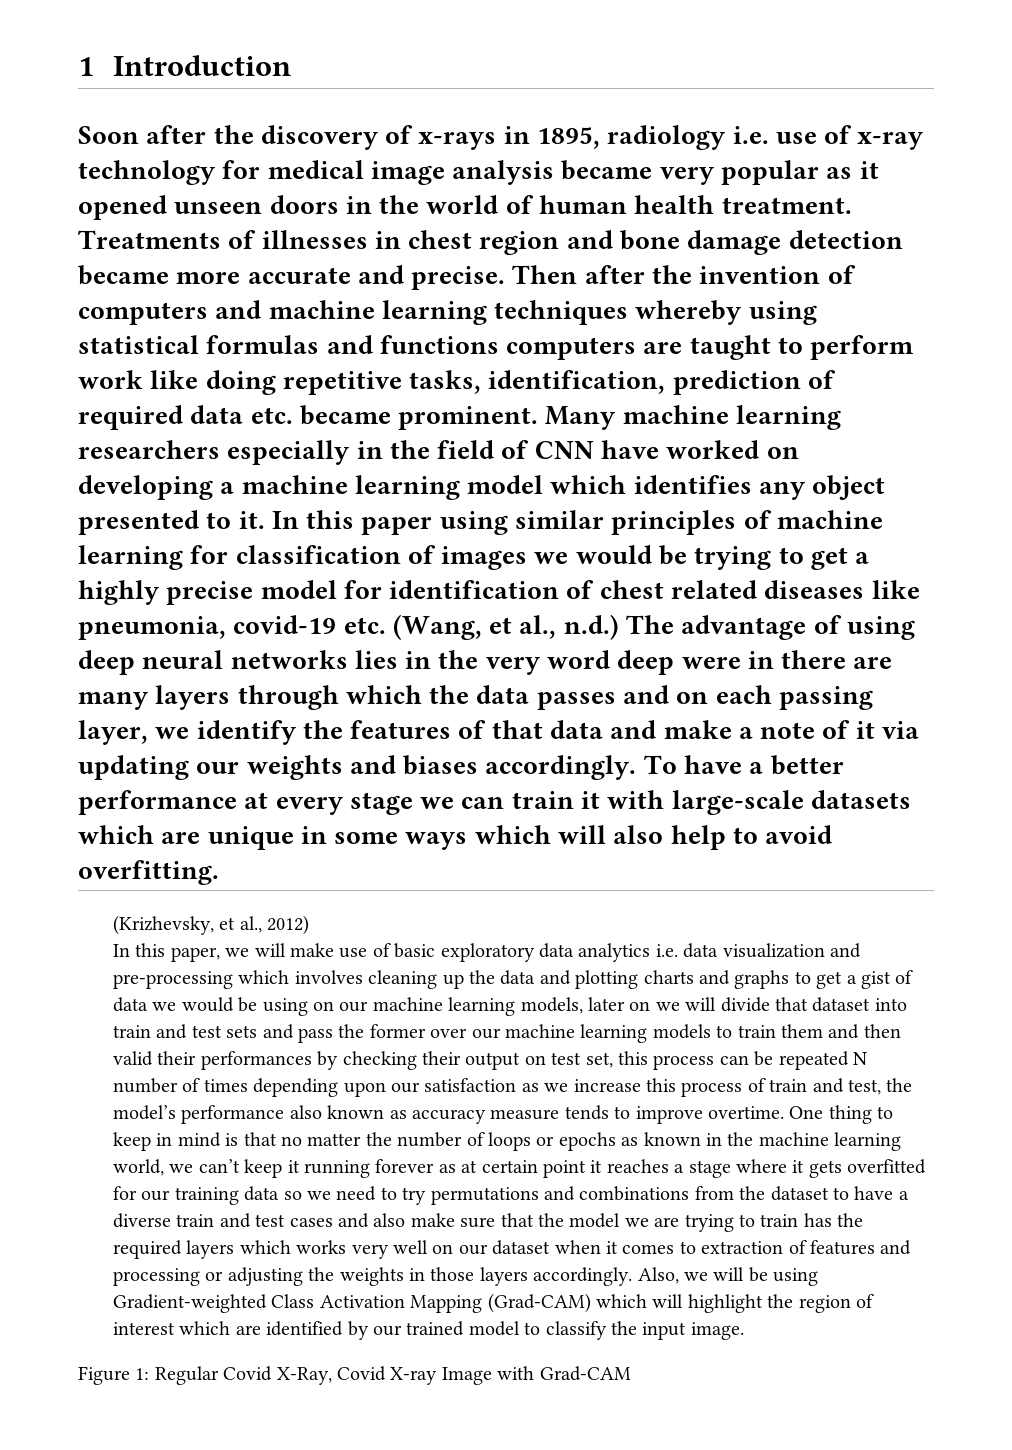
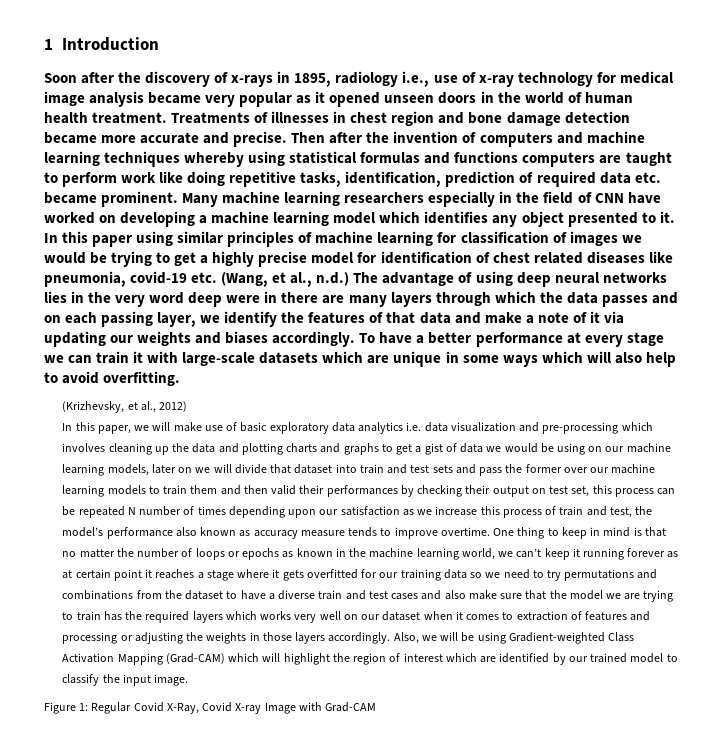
- Soon after the discovery of x-rays in 1895, radiology i.e. use of x-ray technology for medical image analysis became very popular as it opened unseen doors in the world of human health treatment.
+ Soon after the discovery of x-rays in 1895, radiology i.e., use of x-ray technology for medical image analysis became very popular as it opened unseen doors in the world of human health treatment.

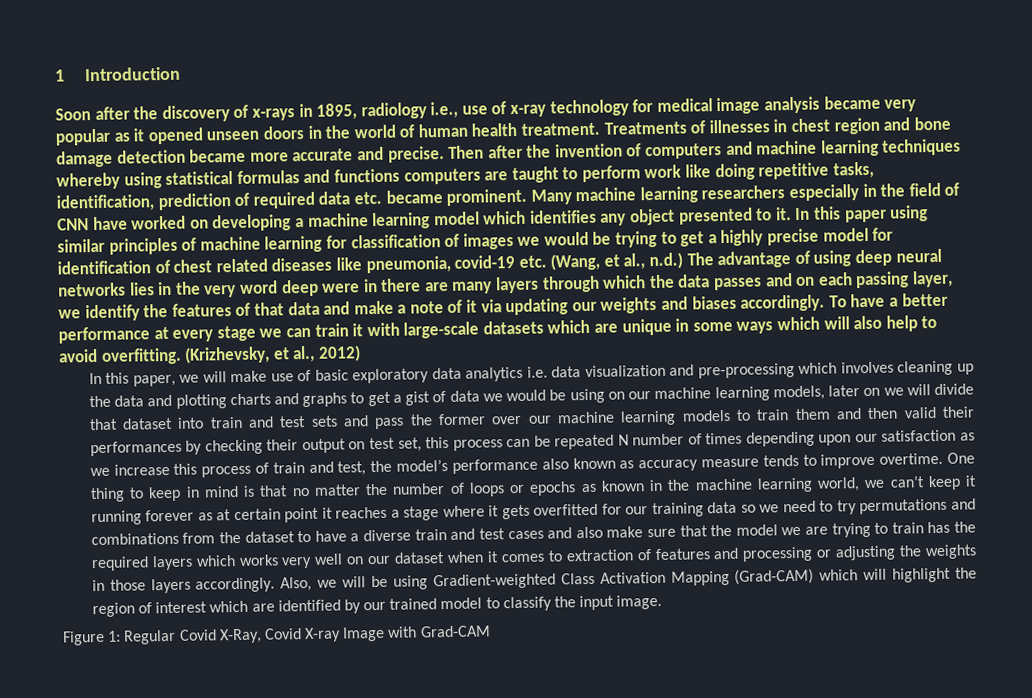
- To have a better performance at every stage we can train it with large-scale datasets which are unique in some ways which will also help to avoid overfitting.
- (Krizhevsky, et al., 2012)
+ To have a better performance at every stage we can train it with large-scale datasets which are unique in some ways which will also help to avoid overfitting. (Krizhevsky, et al., 2012)

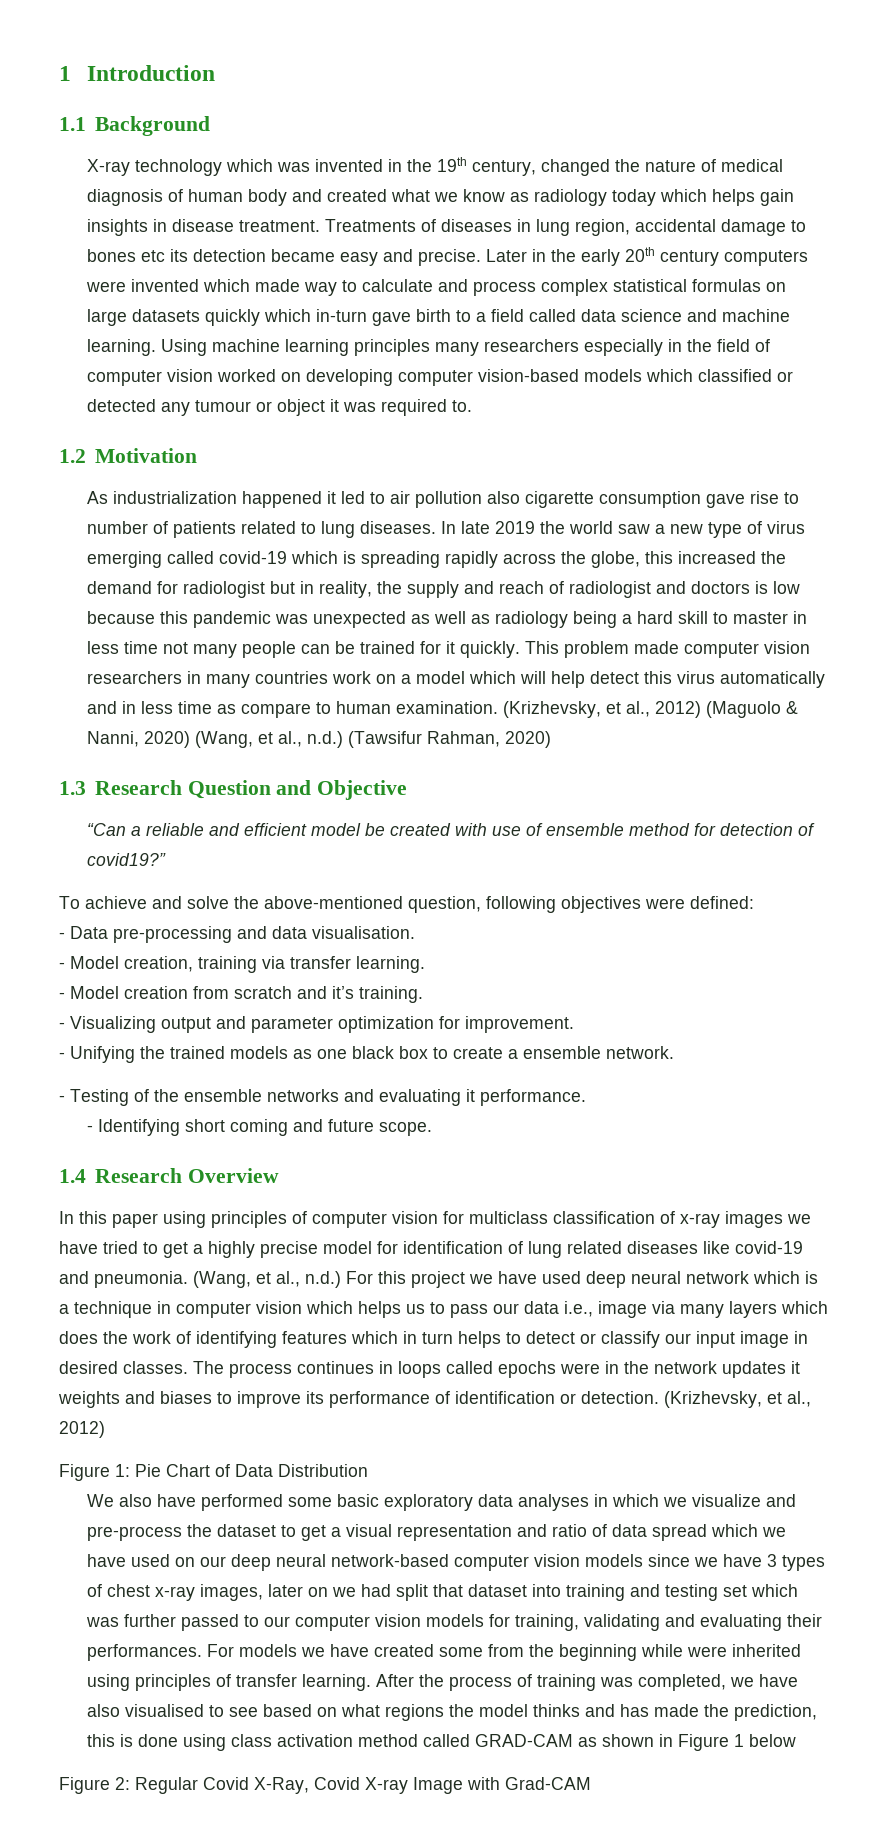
- Soon after the discovery of x-rays in 1895, radiology i.e., use of x-ray technology for medical image analysis became very popular as it opened unseen doors in the world of human health treatment. Treatments of illnesses in chest region and bone damage detection became more accurate and precise. Then after the invention of computers and machine learning techniques whereby using statistical formulas and functions computers are taught to perform work like doing repetitive tasks, identification, prediction of required data etc. became prominent. Many machine learning researchers especially in the field of CNN have worked on developing a machine learning model which identifies any object presented to it. In this paper using similar principles of machine learning for classification of images we would be trying to get a highly precise model for identification of chest related diseases like pneumonia, covid-19 etc. (Wang, et al., n.d.) The advantage of using deep neural networks lies in the very word deep were in there are many layers through which the data passes and on each passing layer, we identify the features of that data and make a note of it via updating our weights and biases accordingly. To have a better performance at every stage we can train it with large-scale datasets which are unique in some ways which will also help to avoid overfitting. (Krizhevsky, et al., 2012)
- In this paper, we will make use of basic exploratory data analytics i.e. data visualization and pre-processing which involves cleaning up the data and plotting charts and graphs to get a gist of data we would be using on our machine learning models, later on we will divide that dataset into train and test sets and pass the former over our machine learning models to train them and then valid their performances by checking their output on test set, this process can be repeated N number of times depending upon our satisfaction as we increase this process of train and test, the model’s performance also known as accuracy measure tends to improve overtime. One thing to keep in mind is that no matter the number of loops or epochs as known in the machine learning world, we can’t keep it running forever as at certain point it reaches a stage where it gets overfitted for our training data so we need to try permutations and combinations from the dataset to have a diverse train and test cases and also make sure that the model we are trying to train has the required layers which works very well on our dataset when it comes to extraction of features and processing or adjusting the weights in those layers accordingly. Also, we will be using Gradient-weighted Class Activation Mapping (Grad-CAM) which will highlight the region of interest which are identified by our trained model to classify the input image.
- Figure 1: Regular Covid X-Ray, Covid X-ray Image with Grad-CAM
+ 1.1 Background
+ X-ray technology which was invented in the 19th century, changed the nature of medical diagnosis of human body and created what we know as radiology today which helps gain insights in disease treatment. Treatments of diseases in lung region, accidental damage to bones etc its detection became easy and precise. Later in the early 20th century computers were invented which made way to calculate and process complex statistical formulas on large datasets quickly which in-turn gave birth to a field called data science and machine learning. Using machine learning principles many researchers especially in the field of computer vision worked on developing computer vision-based models which classified or detected any tumour or object it was required to.
+ 1.2 Motivation
+ As industrialization happened it led to air pollution also cigarette consumption gave rise to number of patients related to lung diseases. In late 2019 the world saw a new type of virus emerging called covid-19 which is spreading rapidly across the globe, this increased the demand for radiologist but in reality, the supply and reach of radiologist and doctors is low because this pandemic was unexpected as well as radiology being a hard skill to master in less time not many people can be trained for it quickly. This problem made computer vision researchers in many countries work on a model which will help detect this virus automatically and in less time as compare to human examination. (Krizhevsky, et al., 2012) (Maguolo & Nanni, 2020) (Wang, et al., n.d.) (Tawsifur Rahman, 2020)
+ 1.3 Research Question and Objective
+ “Can a reliable and efficient model be created with use of ensemble method for detection of covid19?”
+ To achieve and solve the above-mentioned question, following objectives were defined:
+ - Data pre-processing and data visualisation.
+ - Model creation, training via transfer learning.
+ - Model creation from scratch and it’s training.
+ - Visualizing output and parameter optimization for improvement.
+ - Unifying the trained models as one black box to create a ensemble network.
+ - Testing of the ensemble networks and evaluating it performance.
+ - Identifying short coming and future scope.
+ 1.4 Research Overview
+ In this paper using principles of computer vision for multiclass classification of x-ray images we have tried to get a highly precise model for identification of lung related diseases like covid-19 and pneumonia. (Wang, et al., n.d.) For this project we have used deep neural network which is a technique in computer vision which helps us to pass our data i.e., image via many layers which does the work of identifying features which in turn helps to detect or classify our input image in desired classes. The process continues in loops called epochs were in the network updates it weights and biases to improve its performance of identification or detection. (Krizhevsky, et al., 2012)
+ Figure 1: Pie Chart of Data Distribution
+ We also have performed some basic exploratory data analyses in which we visualize and pre-process the dataset to get a visual representation and ratio of data spread which we have used on our deep neural network-based computer vision models since we have 3 types of chest x-ray images, later on we had split that dataset into training and testing set which was further passed to our computer vision models for training, validating and evaluating their performances. For models we have created some from the beginning while were inherited using principles of transfer learning. After the process of training was completed, we have also visualised to see based on what regions the model thinks and has made the prediction, this is done using class activation method called GRAD-CAM as shown in Figure 1 below
+ Figure 2: Regular Covid X-Ray, Covid X-ray Image with Grad-CAM

